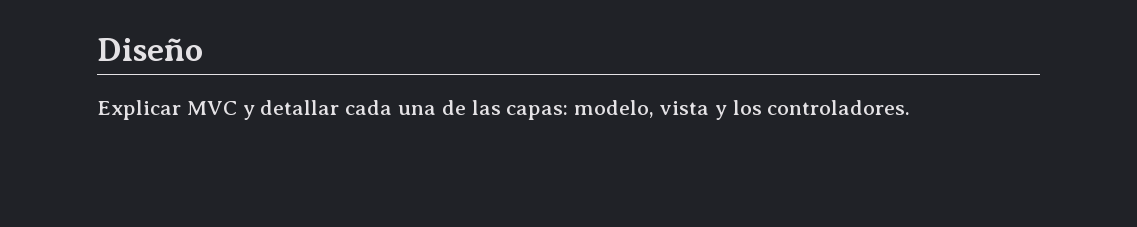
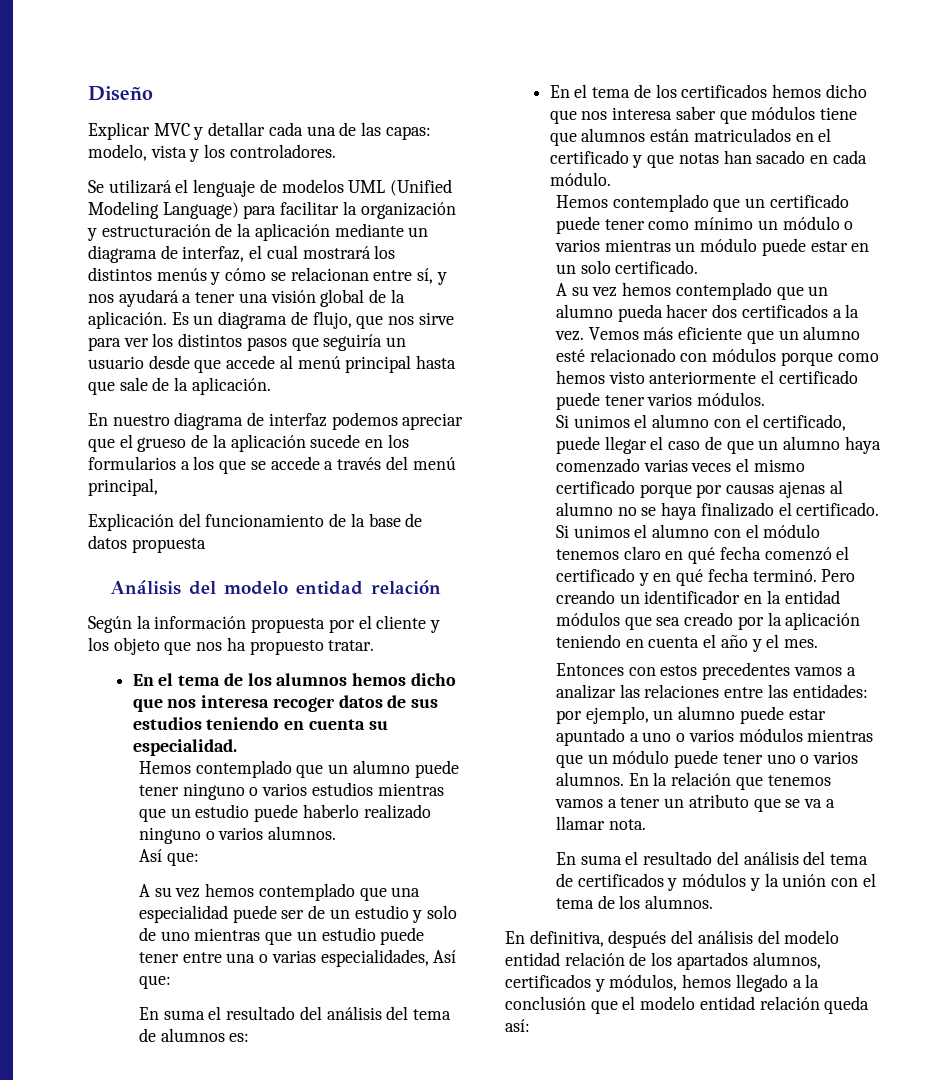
+ Se utilizará el lenguaje de modelos UML (Unified Modeling Language) para facilitar la organización y estructuración de la aplicación mediante un diagrama de interfaz, el cual mostrará los distintos menús y cómo se relacionan entre sí, y nos ayudará a tener una visión global de la aplicación. Es un diagrama de flujo, que nos sirve para ver los distintos pasos que seguiría un usuario desde que accede al menú principal hasta que sale de la aplicación.
+ En nuestro diagrama de interfaz podemos apreciar que el grueso de la aplicación sucede en los formularios a los que se accede a través del menú principal,
+ Explicación del funcionamiento de la base de datos propuesta
+ Análisis del modelo entidad relación
+ Según la información propuesta por el cliente y los objeto que nos ha propuesto tratar.
+ En el tema de los alumnos hemos dicho que nos interesa recoger datos de sus estudios teniendo en cuenta su especialidad.
+ Hemos contemplado que un alumno puede tener ninguno o varios estudios mientras que un estudio puede haberlo realizado ninguno o varios alumnos.
+ Así que:
+ A su vez hemos contemplado que una especialidad puede ser de un estudio y solo de uno mientras que un estudio puede tener entre una o varias especialidades, Así que:
+ En suma el resultado del análisis del tema de alumnos es:
+ En el tema de los certificados hemos dicho que nos interesa saber que módulos tiene que alumnos están matriculados en el certificado y que notas han sacado en cada módulo.
+ Hemos contemplado que un certificado puede tener como mínimo un módulo o varios mientras un módulo puede estar en un solo certificado.
+ A su vez hemos contemplado que un alumno pueda hacer dos certificados a la vez. Vemos más eficiente que un alumno esté relacionado con módulos porque como hemos visto anteriormente el certificado puede tener varios módulos.
+ Si unimos el alumno con el certificado, puede llegar el caso de que un alumno haya comenzado varias veces el mismo certificado porque por causas ajenas al alumno no se haya finalizado el certificado. Si unimos el alumno con el módulo tenemos claro en qué fecha comenzó el certificado y en qué fecha terminó. Pero creando un identificador en la entidad módulos que sea creado por la aplicación teniendo en cuenta el año y el mes.
+ Entonces con estos precedentes vamos a analizar las relaciones entre las entidades: por ejemplo, un alumno puede estar apuntado a uno o varios módulos mientras que un módulo puede tener uno o varios alumnos. En la relación que tenemos vamos a tener un atributo que se va a llamar nota.
+ En suma el resultado del análisis del tema de certificados y módulos y la unión con el tema de los alumnos.
+ En definitiva, después del análisis del modelo entidad relación de los apartados alumnos, certificados y módulos, hemos llegado a la conclusión que el modelo entidad relación queda así:

